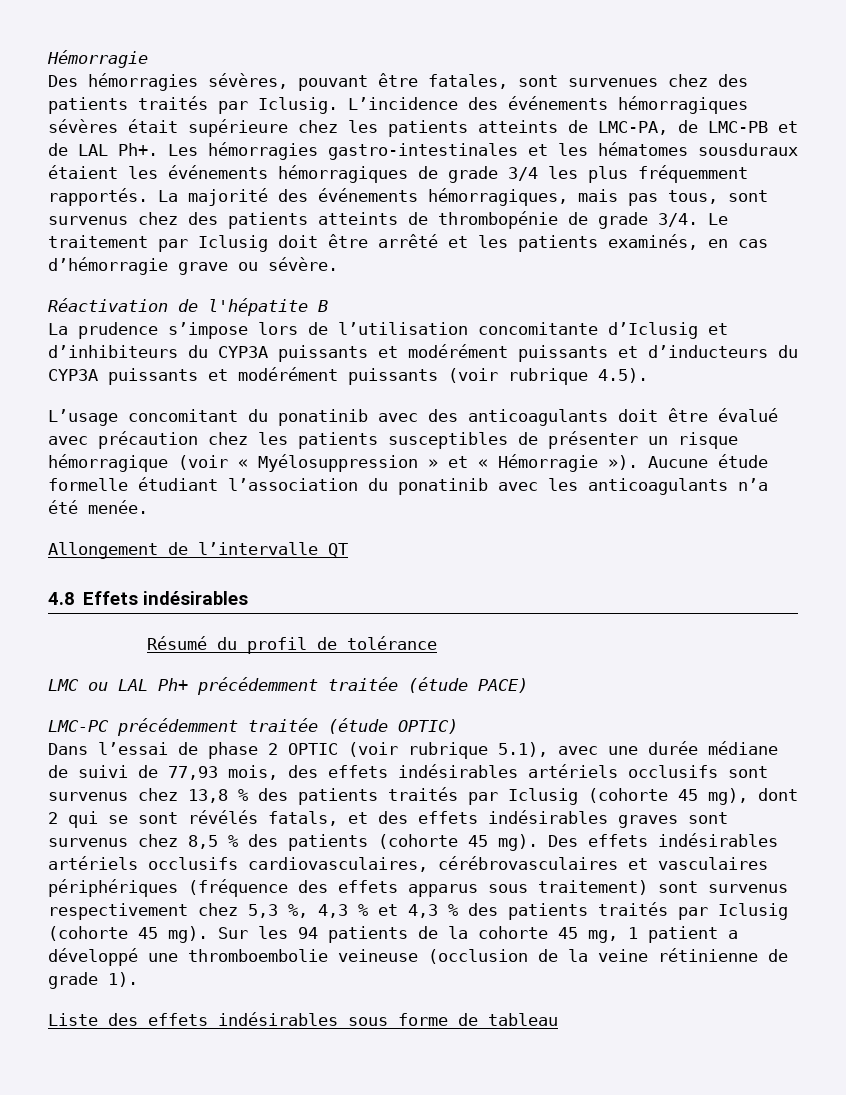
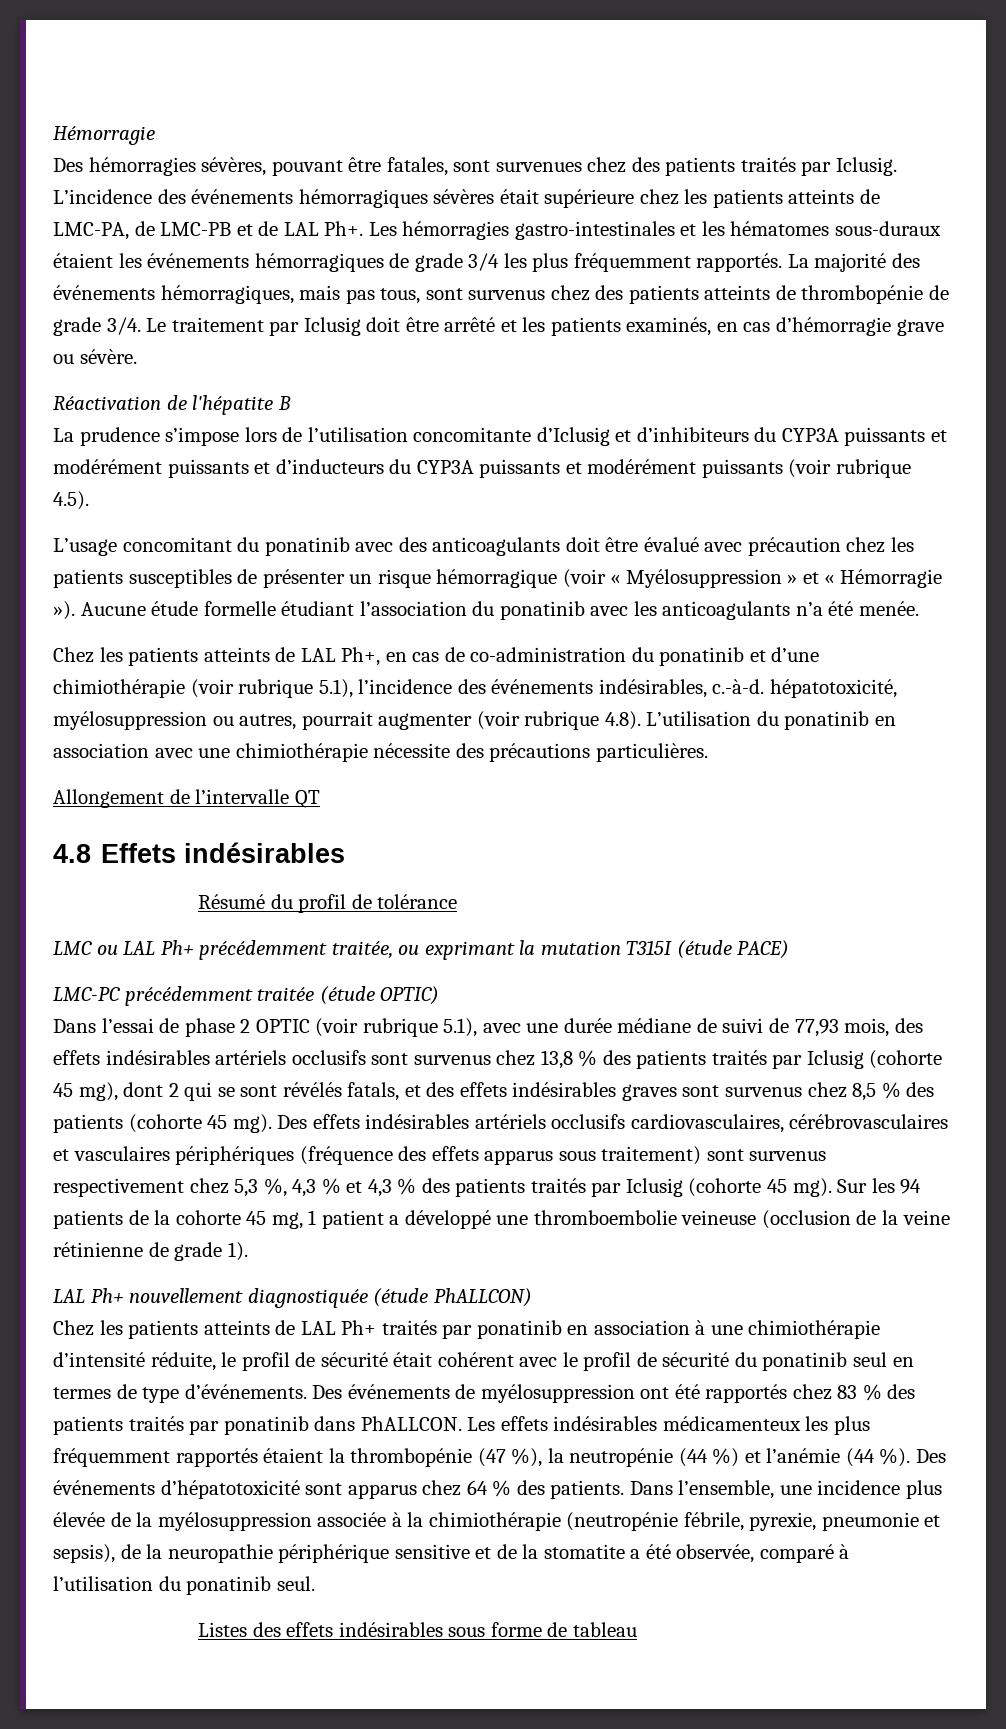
- L’incidence des événements hémorragiques sévères était supérieure chez les patients atteints de LMC-PA, de LMC-PB et de LAL Ph+. Les hémorragies gastro-intestinales et les hématomes sousduraux étaient les événements hémorragiques de grade 3/4 les plus fréquemment rapportés.
+ L’incidence des événements hémorragiques sévères était supérieure chez les patients atteints de LMC-PA, de LMC-PB et de LAL Ph+. Les hémorragies gastro-intestinales et les hématomes sous-duraux étaient les événements hémorragiques de grade 3/4 les plus fréquemment rapportés.
+ Chez les patients atteints de LAL Ph+, en cas de co-administration du ponatinib et d’une chimiothérapie (voir rubrique 5.1), l’incidence des événements indésirables, c.-à-d. hépatotoxicité, myélosuppression ou autres, pourrait augmenter (voir rubrique 4.8). L’utilisation du ponatinib en association avec une chimiothérapie nécessite des précautions particulières.
- LMC ou LAL Ph+ précédemment traitée (étude PACE)
+ LMC ou LAL Ph+ précédemment traitée, ou exprimant la mutation T315I (étude PACE)
- Liste des effets indésirables sous forme de tableau
+ LAL Ph+ nouvellement diagnostiquée (étude PhALLCON)
+ Chez les patients atteints de LAL Ph+ traités par ponatinib en association à une chimiothérapie d’intensité réduite, le profil de sécurité était cohérent avec le profil de sécurité du ponatinib seul en termes de type d’événements. Des événements de myélosuppression ont été rapportés chez 83 % des patients traités par ponatinib dans PhALLCON. Les effets indésirables médicamenteux les plus fréquemment rapportés étaient la thrombopénie (47 %), la neutropénie (44 %) et l’anémie (44 %). Des événements d’hépatotoxicité sont apparus chez 64 % des patients. Dans l’ensemble, une incidence plus élevée de la myélosuppression associée à la chimiothérapie (neutropénie fébrile, pyrexie, pneumonie et sepsis), de la neuropathie périphérique sensitive et de la stomatite a été observée, comparé à l’utilisation du ponatinib seul.
+ Listes des effets indésirables sous forme de tableau

